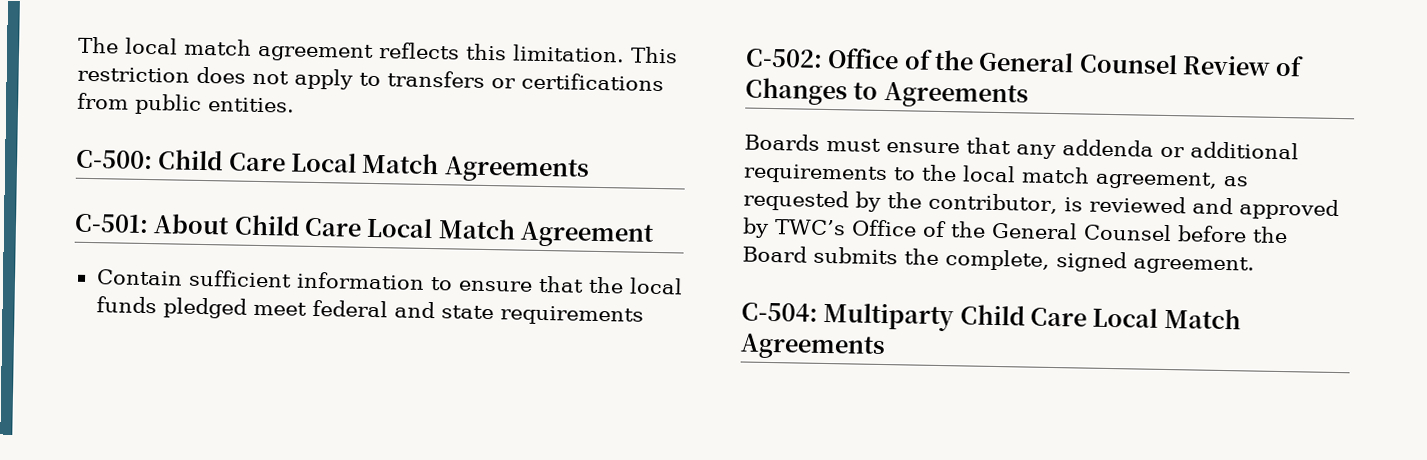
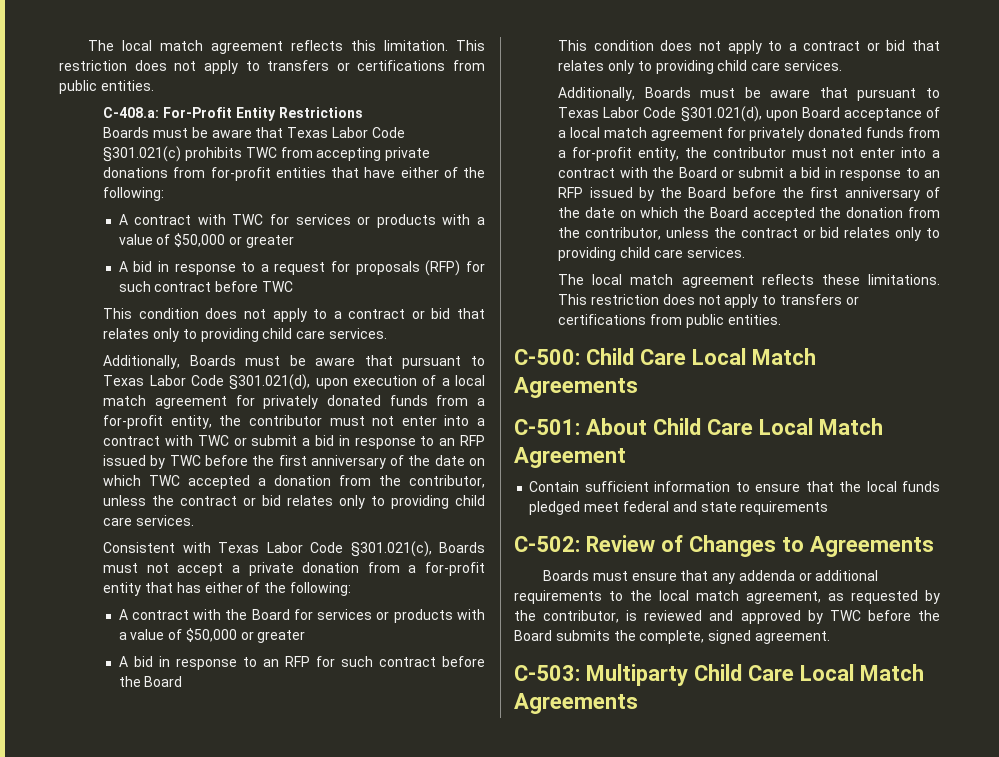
+ C-408.a: For-Profit Entity Restrictions
+ Boards must be aware that Texas Labor Code §301.021(c) prohibits TWC from accepting private donations from for-profit entities that have either of the following:
+ A contract with TWC for services or products with a value of $50,000 or greater
+ A bid in response to a request for proposals (RFP) for such contract before TWC
+ This condition does not apply to a contract or bid that relates only to providing child care services.
+ Additionally, Boards must be aware that pursuant to Texas Labor Code §301.021(d), upon execution of a local match agreement for privately donated funds from a for-profit entity, the contributor must not enter into a contract with TWC or submit a bid in response to an RFP issued by TWC before the first anniversary of the date on which TWC accepted a donation from the contributor, unless the contract or bid relates only to providing child care services.
+ Consistent with Texas Labor Code §301.021(c), Boards must not accept a private donation from a for-profit entity that has either of the following:
+ A contract with the Board for services or products with a value of $50,000 or greater
+ A bid in response to an RFP for such contract before the Board
+ This condition does not apply to a contract or bid that relates only to providing child care services.
+ Additionally, Boards must be aware that pursuant to Texas Labor Code §301.021(d), upon Board acceptance of a local match agreement for privately donated funds from a for-profit entity, the contributor must not enter into a contract with the Board or submit a bid in response to an RFP issued by the Board before the first anniversary of the date on which the Board accepted the donation from the contributor, unless the contract or bid relates only to providing child care services.
+ The local match agreement reflects these limitations. This restriction does not apply to transfers or certifications from public entities.
- C-502: Office of the General Counsel Review of Changes to Agreements
+ C-502: Review of Changes to Agreements
- Boards must ensure that any addenda or additional requirements to the local match agreement, as requested by the contributor, is reviewed and approved by TWC’s Office of the General Counsel before the Board submits the complete, signed agreement.
+ Boards must ensure that any addenda or additional requirements to the local match agreement, as requested by the contributor, is reviewed and approved by TWC before the Board submits the complete, signed agreement.
- C-504: Multiparty Child Care Local Match Agreements
+ C-503: Multiparty Child Care Local Match Agreements

